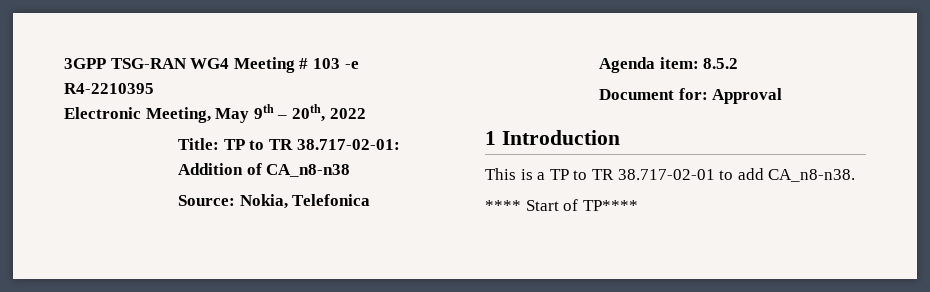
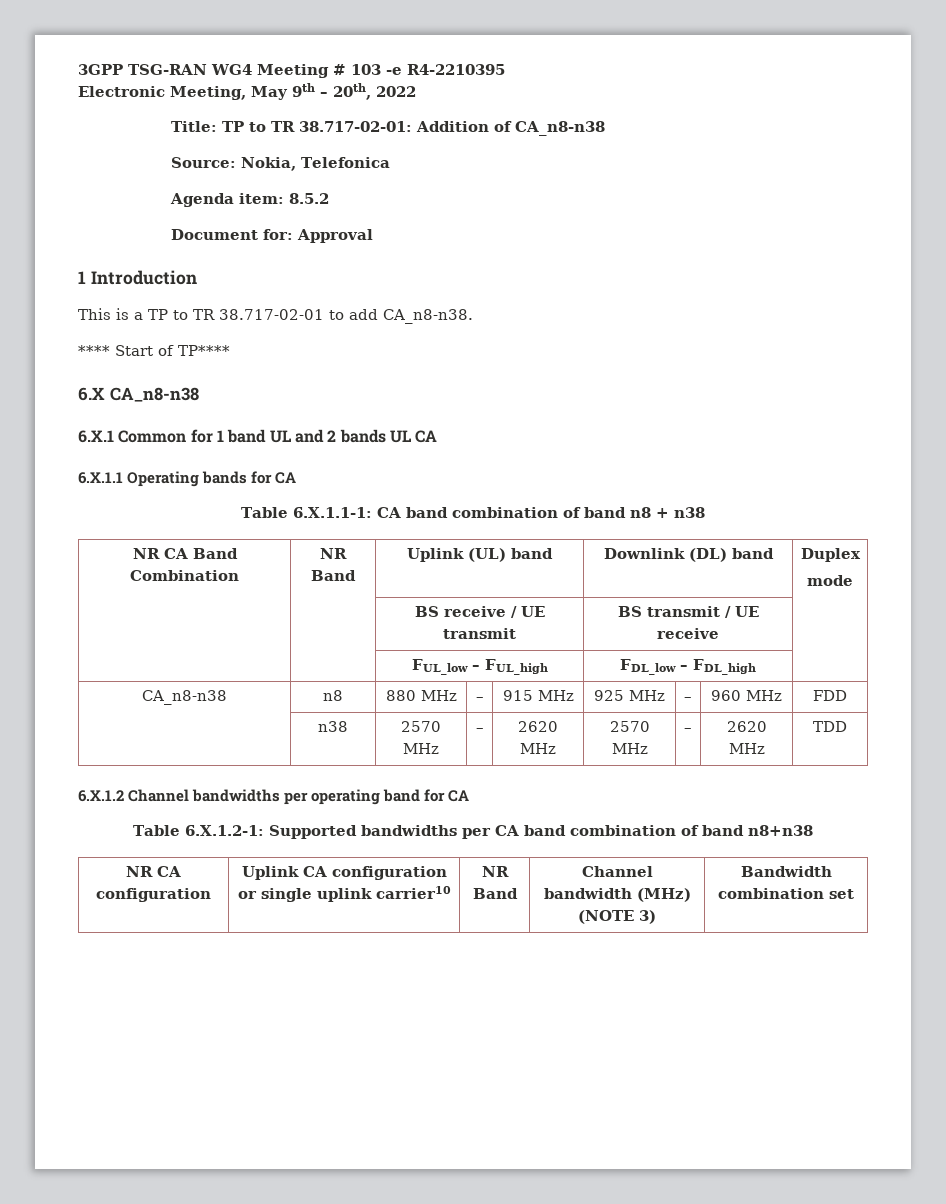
+ 6.X CA_n8-n38
+ 6.X.1 Common for 1 band UL and 2 bands UL CA
+ 6.X.1.1 Operating bands for CA
+ Table 6.X.1.1-1: CA band combination of band n8 + n38
+ NR CA Band Combination | NR Band | Uplink (UL) band | Downlink (DL) band | Duplex
+ mode
+ | | BS receive / UE transmit | BS transmit / UE receive |
+ | | FUL_low – FUL_high | FDL_low – FDL_high |
+ CA_n8-n38 | n8 | 880 MHz | – | 915 MHz | 925 MHz | – | 960 MHz | FDD
+ | n38 | 2570 MHz | – | 2620 MHz | 2570 MHz | – | 2620 MHz | TDD
+ 6.X.1.2 Channel bandwidths per operating band for CA
+ Table 6.X.1.2-1: Supported bandwidths per CA band combination of band n8+n38
+ NR CA configuration | Uplink CA configuration or single uplink carrier10 | NR Band | Channel bandwidth (MHz) (NOTE 3) | Bandwidth combination set

